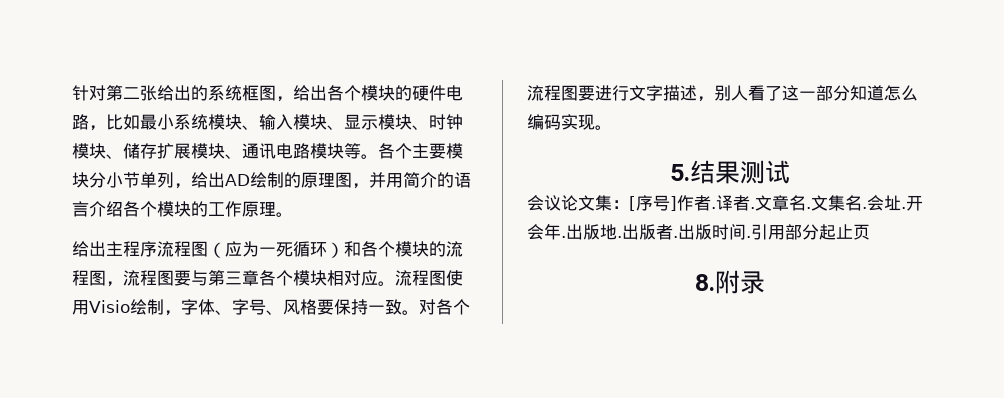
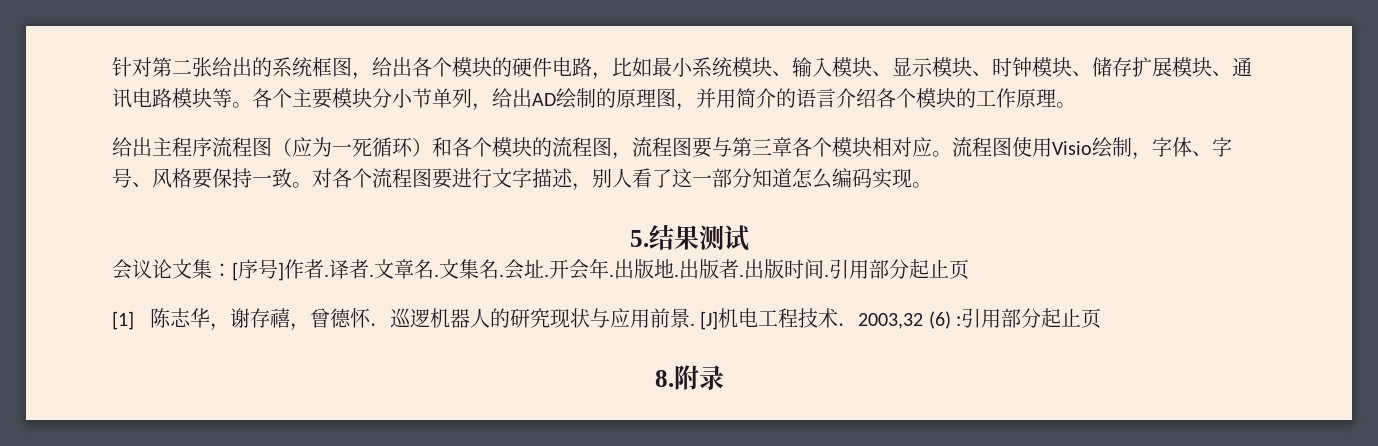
+ [1]陈志华，谢存禧，曾德怀．巡逻机器人的研究现状与应用前景. [J]机电工程技术．2003,32 (6) :引用部分起止页

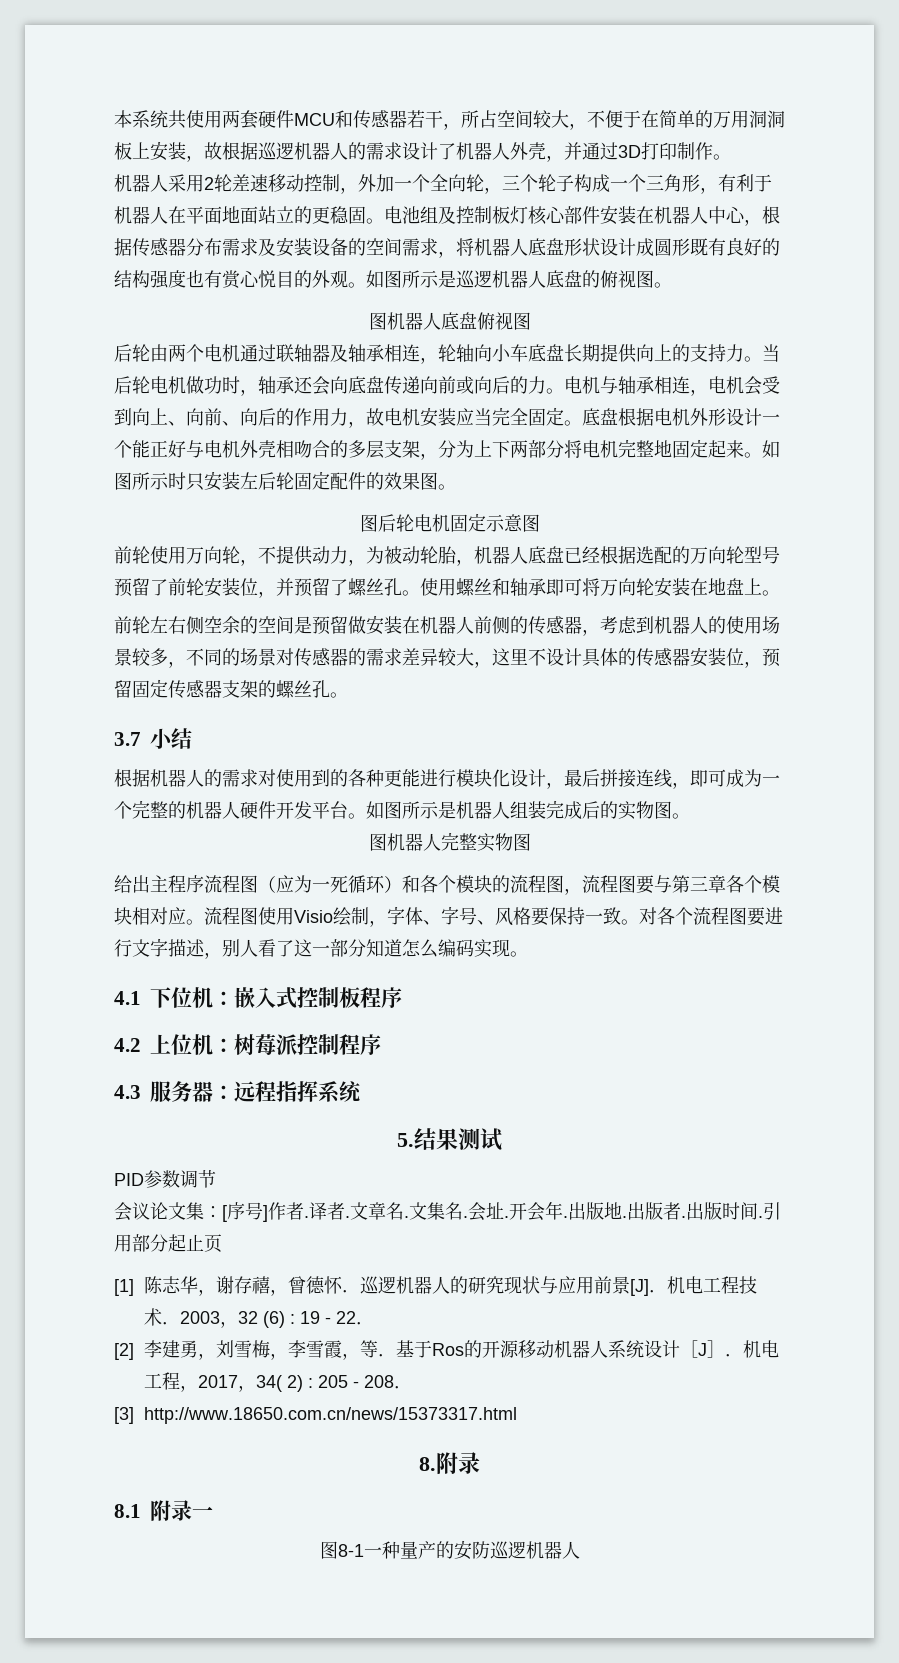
- 针对第二张给出的系统框图，给出各个模块的硬件电路，比如最小系统模块、输入模块、显示模块、时钟模块、储存扩展模块、通讯电路模块等。各个主要模块分小节单列，给出AD绘制的原理图，并用简介的语言介绍各个模块的工作原理。
+ 本系统共使用两套硬件MCU和传感器若干，所占空间较大，不便于在简单的万用洞洞板上安装，故根据巡逻机器人的需求设计了机器人外壳，并通过3D打印制作。
+ 机器人采用2轮差速移动控制，外加一个全向轮，三个轮子构成一个三角形，有利于机器人在平面地面站立的更稳固。电池组及控制板灯核心部件安装在机器人中心，根据传感器分布需求及安装设备的空间需求，将机器人底盘形状设计成圆形既有良好的结构强度也有赏心悦目的外观。如图所示是巡逻机器人底盘的俯视图。
+ 图机器人底盘俯视图
+ 后轮由两个电机通过联轴器及轴承相连，轮轴向小车底盘长期提供向上的支持力。当后轮电机做功时，轴承还会向底盘传递向前或向后的力。电机与轴承相连，电机会受到向上、向前、向后的作用力，故电机安装应当完全固定。底盘根据电机外形设计一个能正好与电机外壳相吻合的多层支架，分为上下两部分将电机完整地固定起来。如图所示时只安装左后轮固定配件的效果图。
+ 图后轮电机固定示意图
+ 前轮使用万向轮，不提供动力，为被动轮胎，机器人底盘已经根据选配的万向轮型号预留了前轮安装位，并预留了螺丝孔。使用螺丝和轴承即可将万向轮安装在地盘上。
+ 前轮左右侧空余的空间是预留做安装在机器人前侧的传感器，考虑到机器人的使用场景较多，不同的场景对传感器的需求差异较大，这里不设计具体的传感器安装位，预留固定传感器支架的螺丝孔。
+ 3.7小结
+ 根据机器人的需求对使用到的各种更能进行模块化设计，最后拼接连线，即可成为一个完整的机器人硬件开发平台。如图所示是机器人组装完成后的实物图。
+ 图机器人完整实物图
+ 4.1下位机：嵌入式控制板程序
+ 4.2上位机：树莓派控制程序
+ 4.3服务器：远程指挥系统
+ PID参数调节
- [1]陈志华，谢存禧，曾德怀．巡逻机器人的研究现状与应用前景. [J]机电工程技术．2003,32 (6) :引用部分起止页
+ [1]陈志华，谢存禧，曾德怀．巡逻机器人的研究现状与应用前景[J]．机电工程技术．2003，32 (6) : 19 - 22．
+ [2]李建勇，刘雪梅，李雪霞，等．基于Ros的开源移动机器人系统设计［J］．机电工程，2017，34( 2) : 205 - 208．
+ [3] http://www.18650.com.cn/news/15373317.html
  8.附录
+ 8.1附录一
+ 图8-1一种量产的安防巡逻机器人

